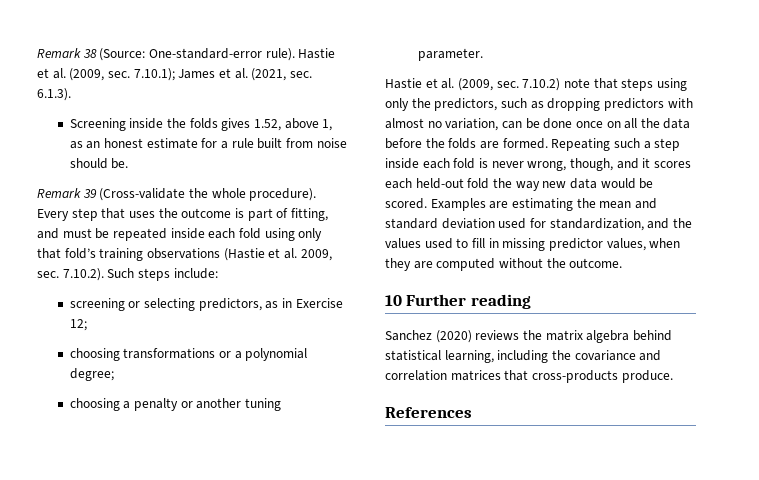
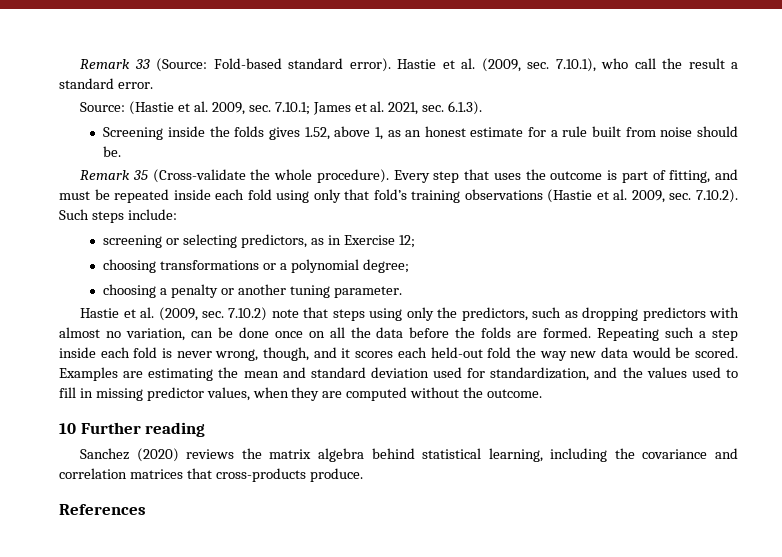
- Remark 38 (Source: One-standard-error rule). Hastie et al. (2009, sec. 7.10.1); James et al. (2021, sec. 6.1.3).
+ Remark 33 (Source: Fold-based standard error). Hastie et al. (2009, sec. 7.10.1), who call the result a standard error.
+ Source: (Hastie et al. 2009, sec. 7.10.1; James et al. 2021, sec. 6.1.3).
- Remark 39 (Cross-validate the whole procedure).
+ Remark 35 (Cross-validate the whole procedure).

